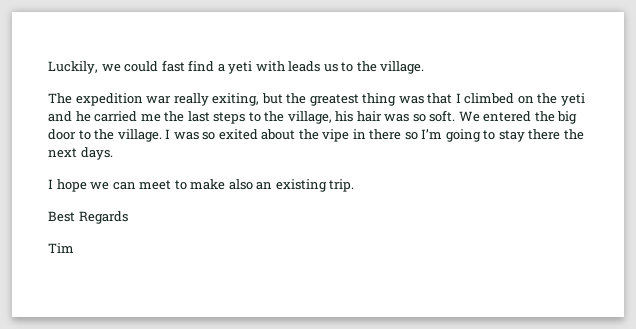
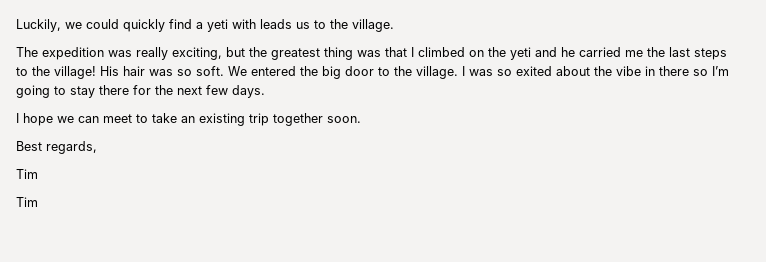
- Luckily, we could fast find a yeti with leads us to the village.
+ Luckily, we could quickly find a yeti with leads us to the village.
- The expedition war really exiting, but the greatest thing was that I climbed on the yeti and he carried me the last steps to the village, his hair was so soft.
+ The expedition was really exciting, but the greatest thing was that I climbed on the yeti and he carried me the last steps to the village! His hair was so soft.
- I was so exited about the vipe in there so I’m going to stay there the next days.
+ I was so exited about the vibe in there so I’m going to stay there for the next few days.
- I hope we can meet to make also an existing trip.
+ I hope we can meet to take an existing trip together soon.
- Best Regards
+ Best regards,
+ Tim

